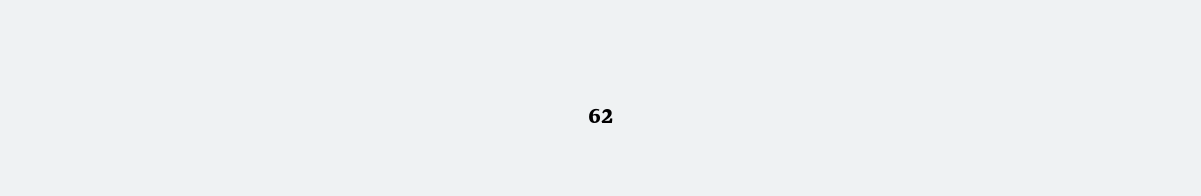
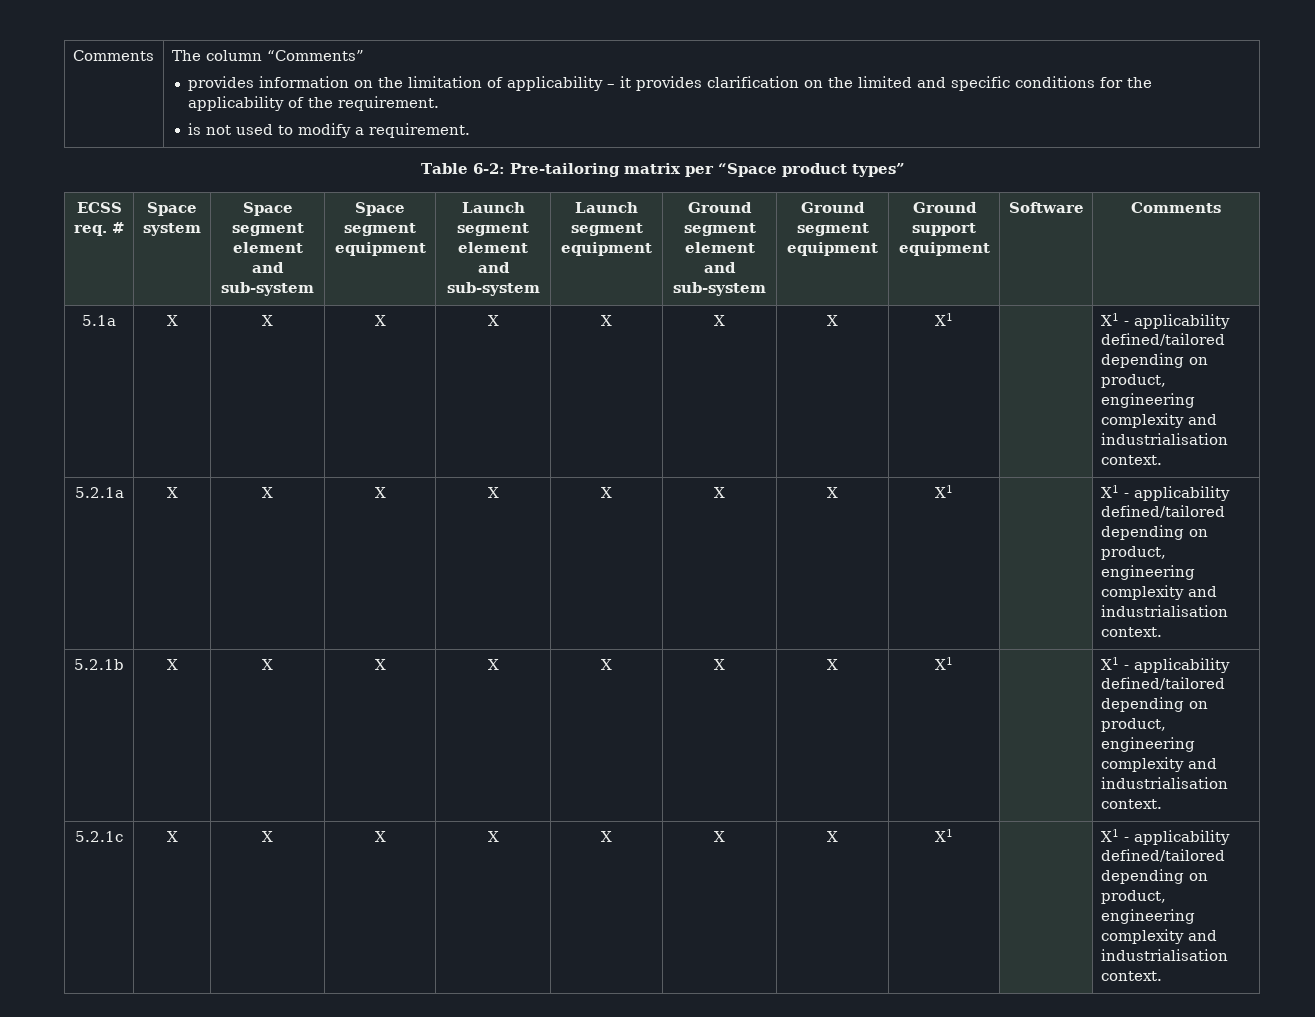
- 62
+ Comments | The column “Comments”
+ provides information on the limitation of applicability – it provides clarification on the limited and specific conditions for the applicability of the requirement.
+ is not used to modify a requirement.
+ Table 6-2: Pre-tailoring matrix per “Space product types”
+ ECSS req. # | Space system | Space segment element and sub-system | Space segment equipment | Launch segment element and sub-system | Launch segment equipment | Ground segment element and sub-system | Ground segment equipment | Ground support equipment | Software | Comments
+ 5.1a | X | X | X | X | X | X | X | X1 | | X1 - applicability defined/tailored depending on product, engineering complexity and industrialisation context.
+ 5.2.1a | X | X | X | X | X | X | X | X1 | | X1 - applicability defined/tailored depending on product, engineering complexity and industrialisation context.
+ 5.2.1b | X | X | X | X | X | X | X | X1 | | X1 - applicability defined/tailored depending on product, engineering complexity and industrialisation context.
+ 5.2.1c | X | X | X | X | X | X | X | X1 | | X1 - applicability defined/tailored depending on product, engineering complexity and industrialisation context.

